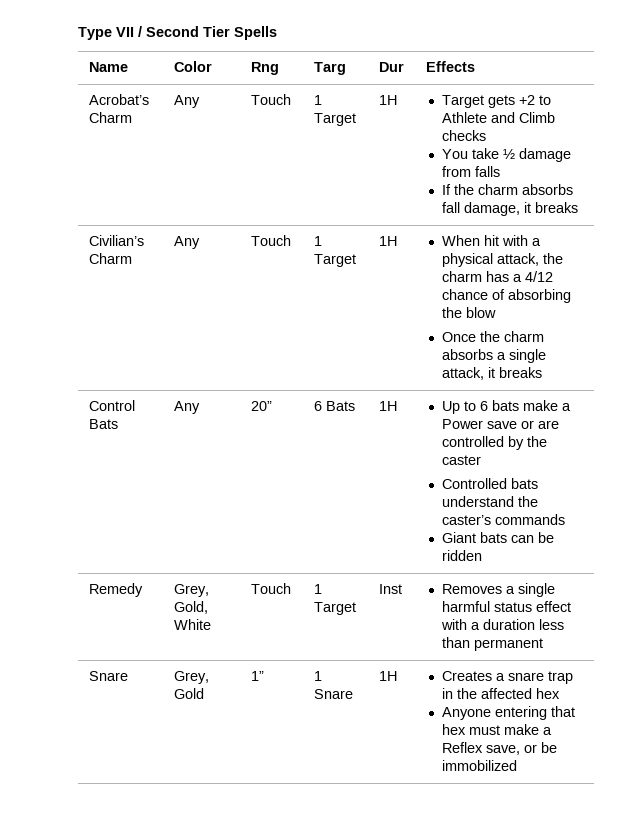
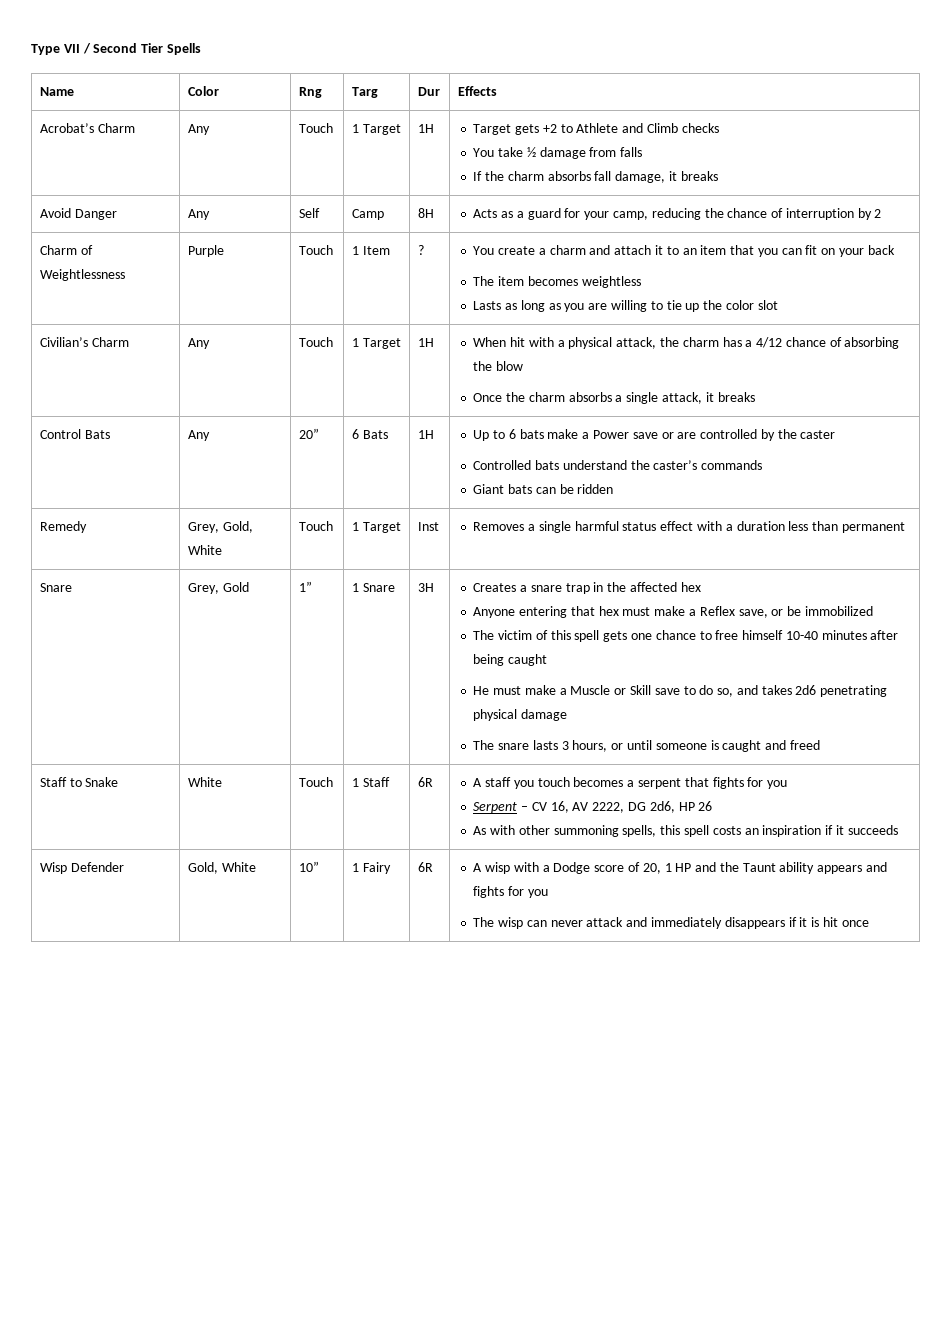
+ Avoid Danger | Any | Self | Camp | 8H | Acts as a guard for your camp, reducing the chance of interruption by 2
+ Charm of Weightlessness | Purple | Touch | 1 Item | ? | You create a charm and attach it to an item that you can fit on your back
+ The item becomes weightless
+ Lasts as long as you are willing to tie up the color slot
- 1 Snare | 1H
+ 1 Snare | 3H
+ The victim of this spell gets one chance to free himself 10-40 minutes after being caught
+ He must make a Muscle or Skill save to do so, and takes 2d6 penetrating physical damage
+ The snare lasts 3 hours, or until someone is caught and freed
+ Staff to Snake | White | Touch | 1 Staff | 6R | A staff you touch becomes a serpent that fights for you
+ Serpent – CV 16, AV 2222, DG 2d6, HP 26
+ As with other summoning spells, this spell costs an inspiration if it succeeds
+ Wisp Defender | Gold, White | 10” | 1 Fairy | 6R | A wisp with a Dodge score of 20, 1 HP and the Taunt ability appears and fights for you
+ The wisp can never attack and immediately disappears if it is hit once

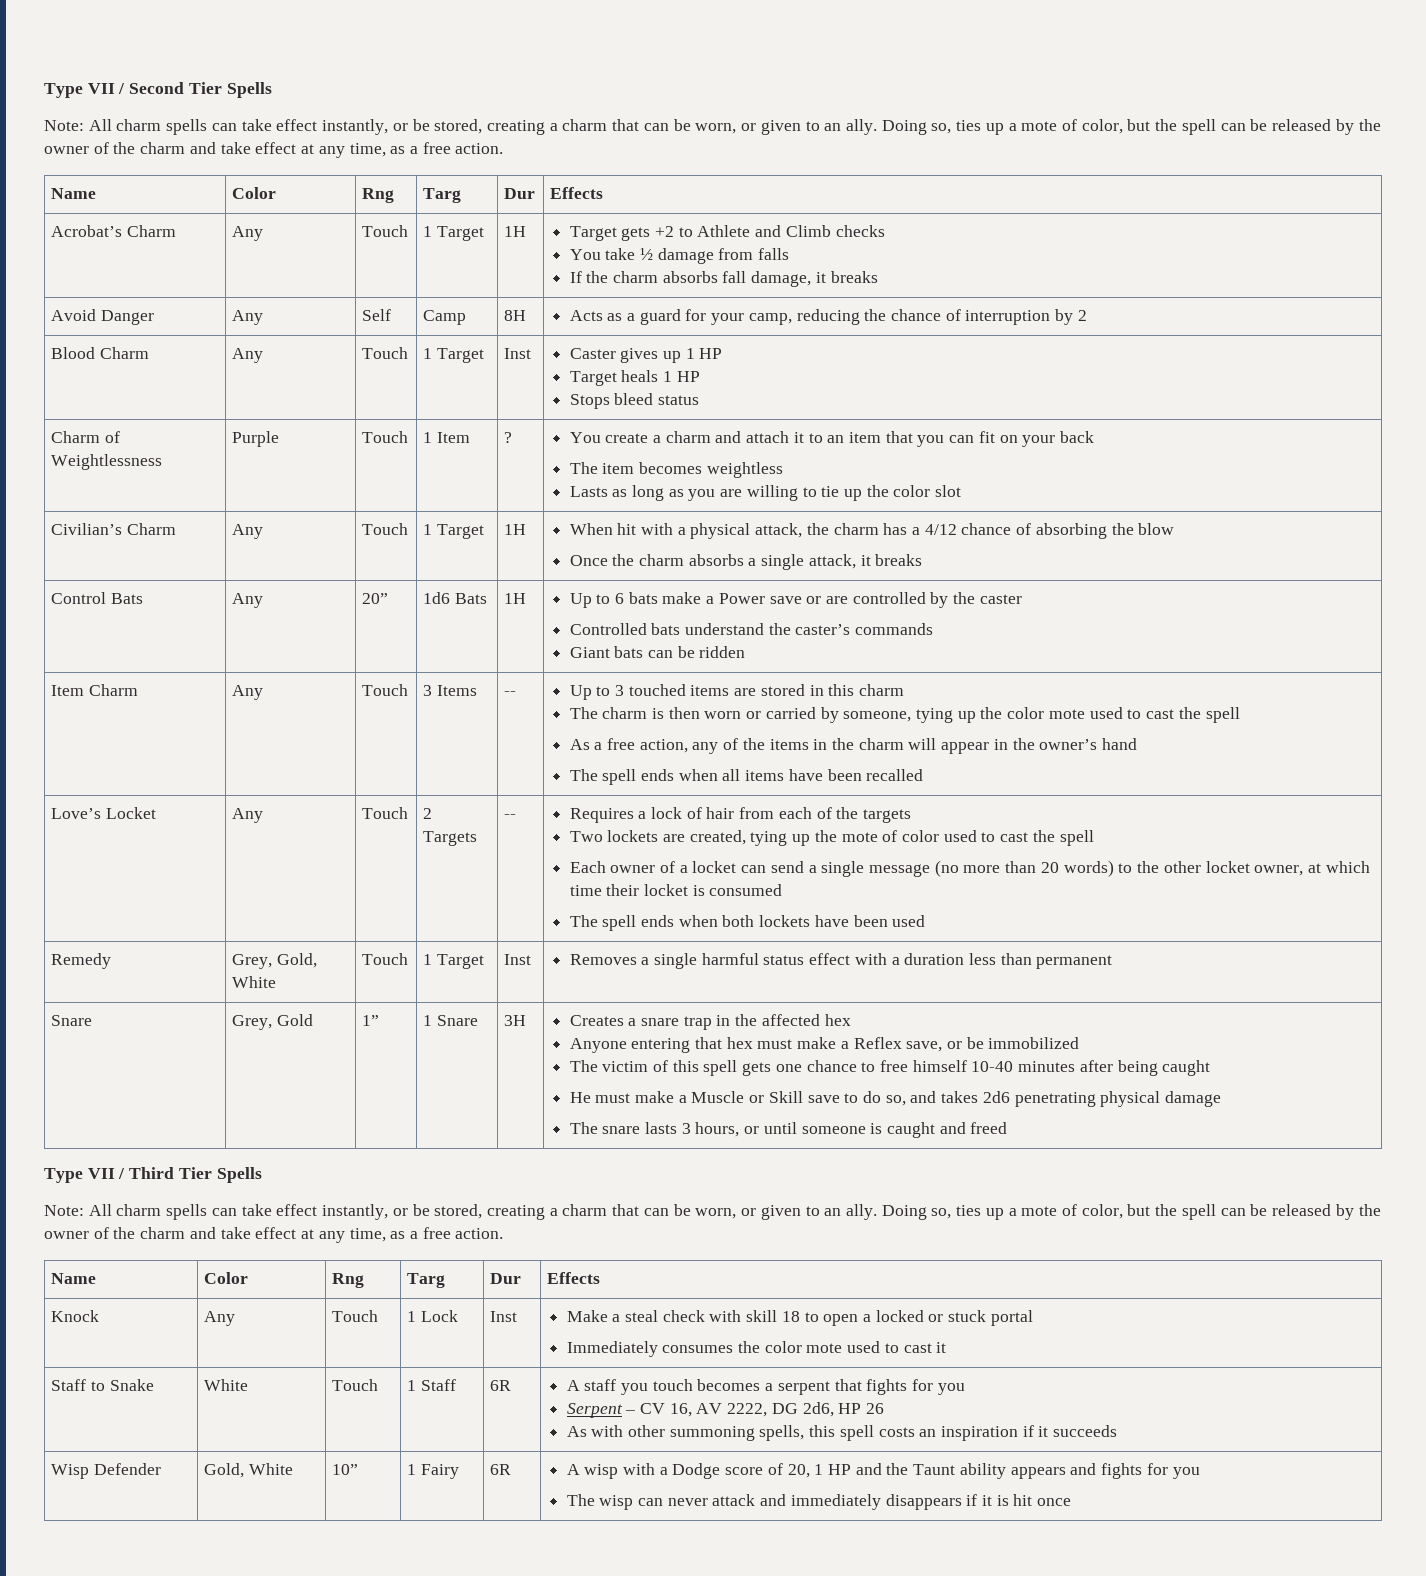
  Type VII / Second Tier Spells
+ Note: All charm spells can take effect instantly, or be stored, creating a charm that can be worn, or given to an ally. Doing so, ties up a mote of color, but the spell can be released by the owner of the charm and take effect at any time, as a free action.
+ Blood Charm | Any | Touch | 1 Target | Inst | Caster gives up 1 HP
+ Target heals 1 HP
+ Stops bleed status
- Control Bats | Any | 20” | 6 Bats | 1H | Up to 6 bats make a Power save or are controlled by the caster
+ Control Bats | Any | 20” | 1d6 Bats | 1H | Up to 6 bats make a Power save or are controlled by the caster
+ Item Charm | Any | Touch | 3 Items | -- | Up to 3 touched items are stored in this charm
+ The charm is then worn or carried by someone, tying up the color mote used to cast the spell
+ As a free action, any of the items in the charm will appear in the owner’s hand
+ The spell ends when all items have been recalled
+ Love’s Locket | Any | Touch | 2 Targets | -- | Requires a lock of hair from each of the targets
+ Two lockets are created, tying up the mote of color used to cast the spell
+ Each owner of a locket can send a single message (no more than 20 words) to the other locket owner, at which time their locket is consumed
+ The spell ends when both lockets have been used
+ Type VII / Third Tier Spells
+ Note: All charm spells can take effect instantly, or be stored, creating a charm that can be worn, or given to an ally. Doing so, ties up a mote of color, but the spell can be released by the owner of the charm and take effect at any time, as a free action.
+ Name | Color | Rng | Targ | Dur | Effects
+ Knock | Any | Touch | 1 Lock | Inst | Make a steal check with skill 18 to open a locked or stuck portal
+ Immediately consumes the color mote used to cast it

